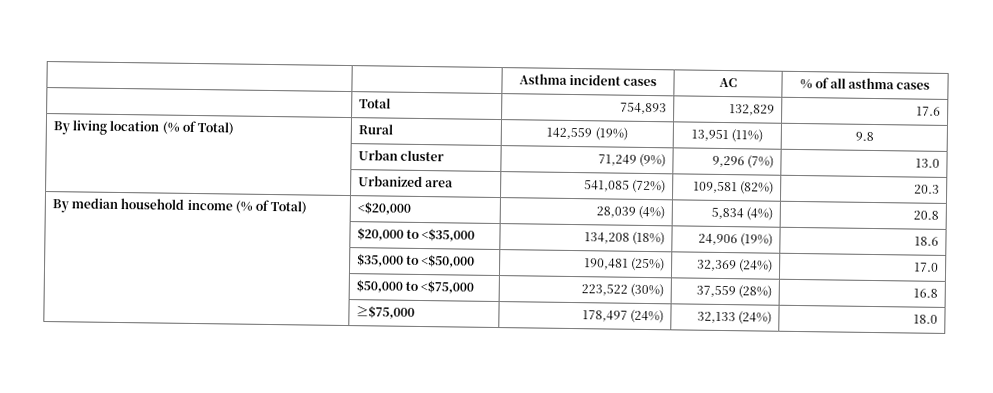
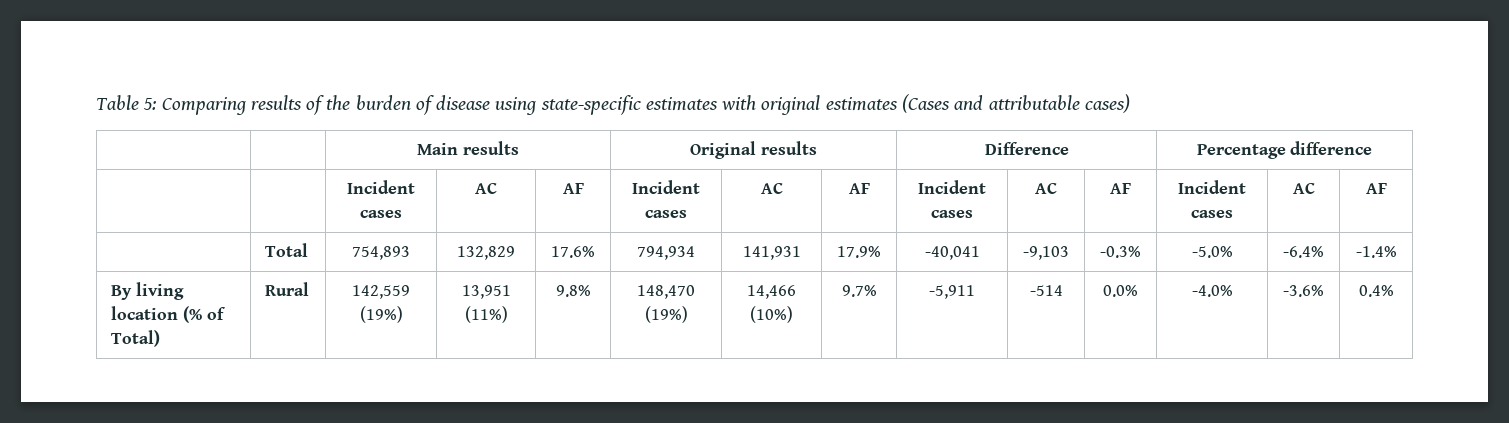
- | | Asthma incident cases | AC | % of all asthma cases
- | Total | 754,893 | 132,829 | 17.6
+ Table 5: Comparing results of the burden of disease using state-specific estimates with original estimates (Cases and attributable cases)
+ | | Main results | Original results | Difference | Percentage difference
+ | | Incident cases | AC | AF | Incident cases | AC | AF | Incident cases | AC | AF | Incident cases | AC | AF
+ | Total | 754,893 | 132,829 | 17.6% | 794,934 | 141,931 | 17.9% | -40,041 | -9,103 | -0.3% | -5.0% | -6.4% | -1.4%
- By living location (% of Total) | Rural | 142,559 (19%) | 13,951 (11%) | 9.8
- | Urban cluster | 71,249 (9%) | 9,296 (7%) | 13.0
- | Urbanized area | 541,085 (72%) | 109,581 (82%) | 20.3
- By median household income (% of Total) | <$20,000 | 28,039 (4%) | 5,834 (4%) | 20.8
- | $20,000 to <$35,000 | 134,208 (18%) | 24,906 (19%) | 18.6
- | $35,000 to <$50,000 | 190,481 (25%) | 32,369 (24%) | 17.0
- | $50,000 to <$75,000 | 223,522 (30%) | 37,559 (28%) | 16.8
- | ≥$75,000 | 178,497 (24%) | 32,133 (24%) | 18.0
+ By living location (% of Total) | Rural | 142,559 (19%) | 13,951 (11%) | 9.8% | 148,470 (19%) | 14,466 (10%) | 9.7% | -5,911 | -514 | 0.0% | -4.0% | -3.6% | 0.4%

